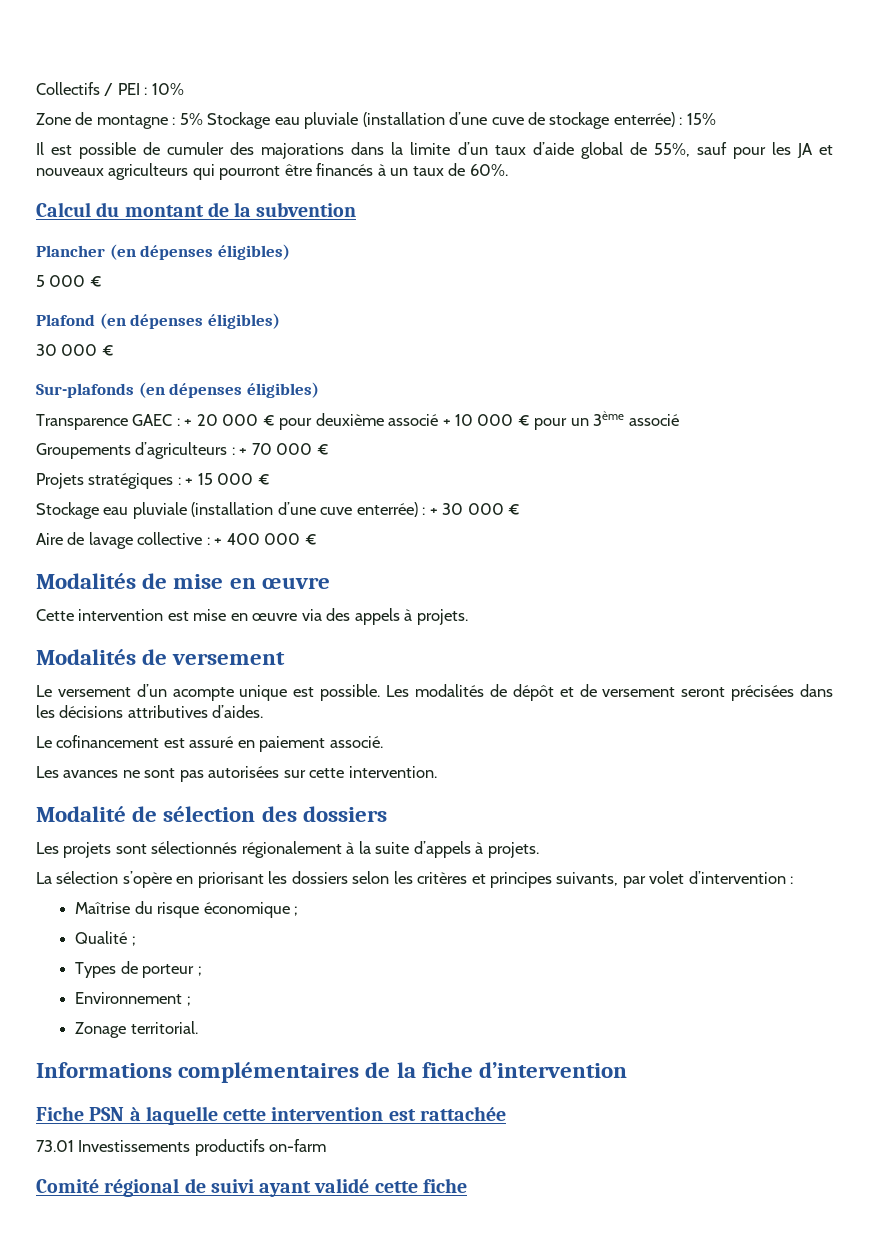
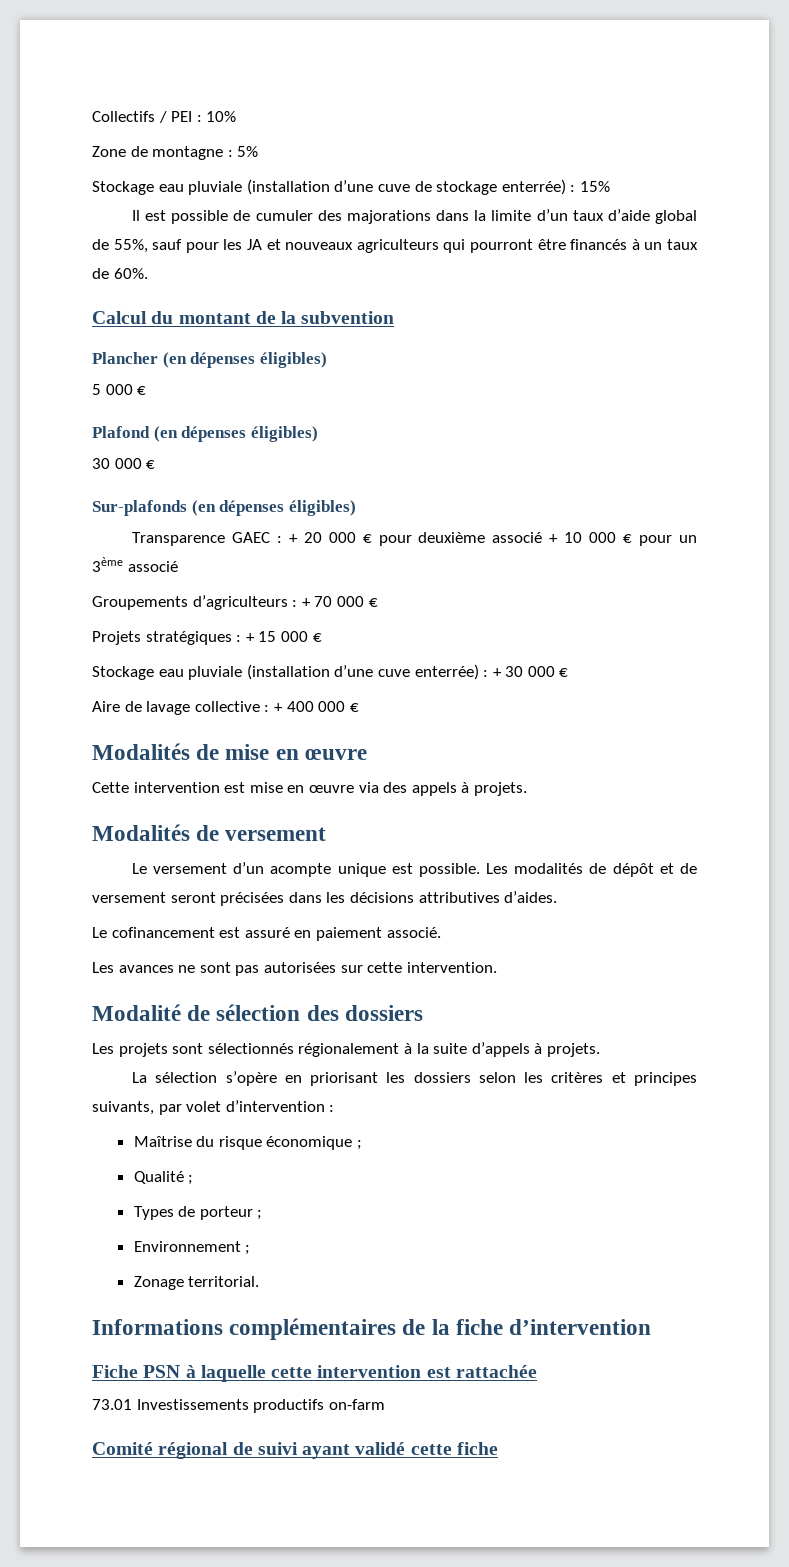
- Zone de montagne : 5% Stockage eau pluviale (installation d’une cuve de stockage enterrée) : 15%
+ Zone de montagne : 5%
+ Stockage eau pluviale (installation d’une cuve de stockage enterrée) : 15%

